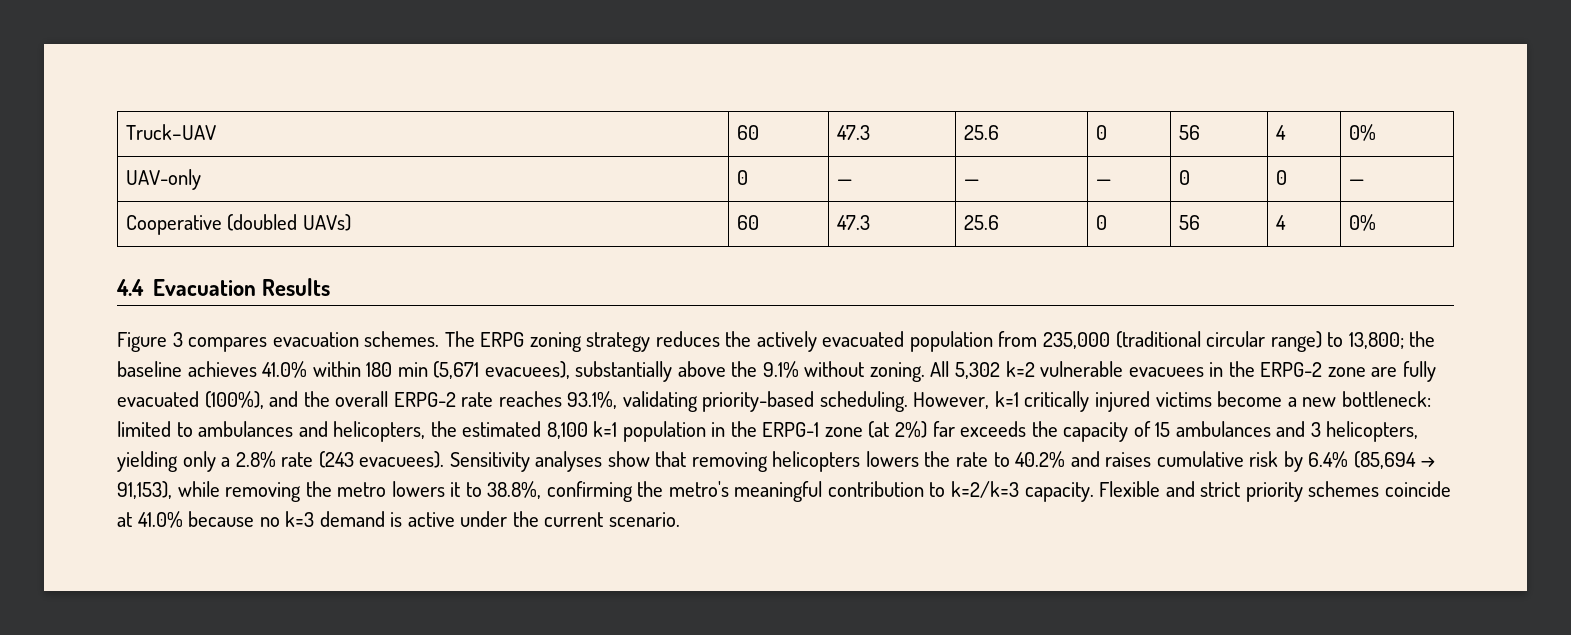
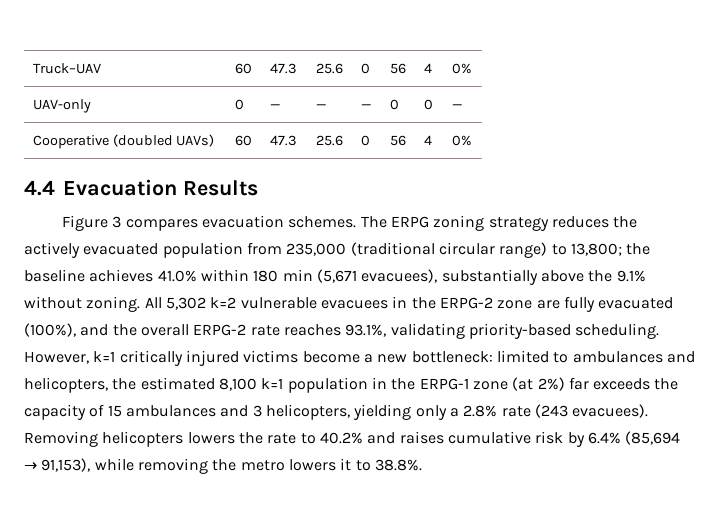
- Sensitivity analyses show that removing helicopters lowers the rate to 40.2% and raises cumulative risk by 6.4% (85,694 → 91,153), while removing the metro lowers it to 38.8%, confirming the metro's meaningful contribution to k=2/k=3 capacity. Flexible and strict priority schemes coincide at 41.0% because no k=3 demand is active under the current scenario.
+ Removing helicopters lowers the rate to 40.2% and raises cumulative risk by 6.4% (85,694 → 91,153), while removing the metro lowers it to 38.8%.

